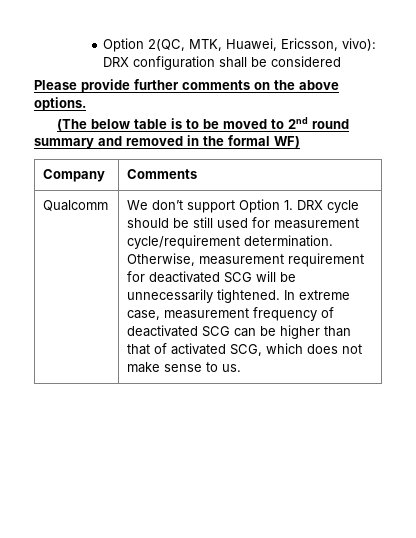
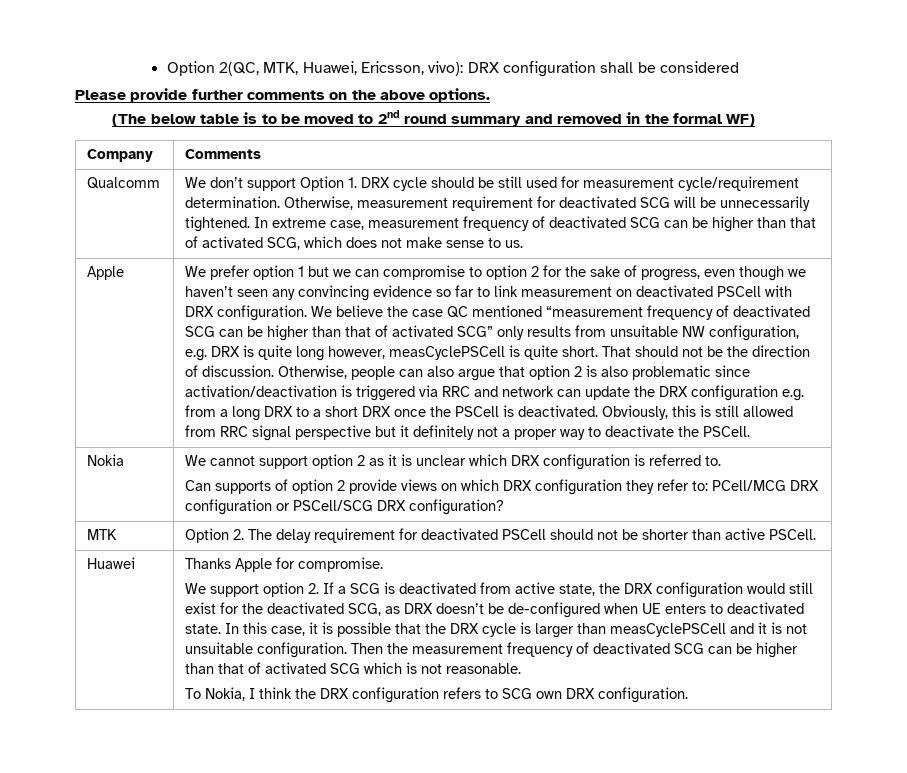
+ Apple | We prefer option 1 but we can compromise to option 2 for the sake of progress, even though we haven’t seen any convincing evidence so far to link measurement on deactivated PSCell with DRX configuration. We believe the case QC mentioned “measurement frequency of deactivated SCG can be higher than that of activated SCG” only results from unsuitable NW configuration, e.g. DRX is quite long however, measCyclePSCell is quite short. That should not be the direction of discussion. Otherwise, people can also argue that option 2 is also problematic since activation/deactivation is triggered via RRC and network can update the DRX configuration e.g. from a long DRX to a short DRX once the PSCell is deactivated. Obviously, this is still allowed from RRC signal perspective but it definitely not a proper way to deactivate the PSCell.
+ Nokia | We cannot support option 2 as it is unclear which DRX configuration is referred to.
+ Can supports of option 2 provide views on which DRX configuration they refer to: PCell/MCG DRX configuration or PSCell/SCG DRX configuration?
+ MTK | Option 2. The delay requirement for deactivated PSCell should not be shorter than active PSCell.
+ Huawei | Thanks Apple for compromise.
+ We support option 2. If a SCG is deactivated from active state, the DRX configuration would still exist for the deactivated SCG, as DRX doesn’t be de-configured when UE enters to deactivated state. In this case, it is possible that the DRX cycle is larger than measCyclePSCell and it is not unsuitable configuration. Then the measurement frequency of deactivated SCG can be higher than that of activated SCG which is not reasonable.
+ To Nokia, I think the DRX configuration refers to SCG own DRX configuration.

